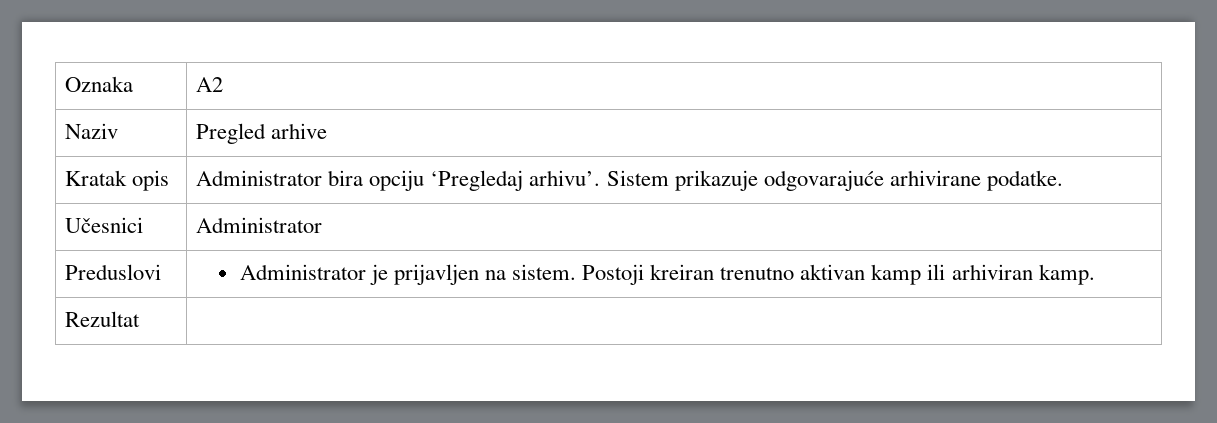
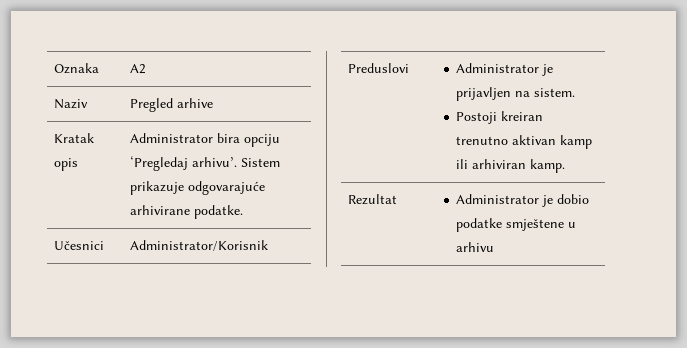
- Učesnici | Administrator
+ Učesnici | Administrator/Korisnik
- Preduslovi | Administrator je prijavljen na sistem. Postoji kreiran trenutno aktivan kamp ili arhiviran kamp.
+ Preduslovi | Administrator je prijavljen na sistem.
+ Postoji kreiran trenutno aktivan kamp ili arhiviran kamp.
- Rezultat |
+ Rezultat | Administrator je dobio podatke smještene u arhivu

